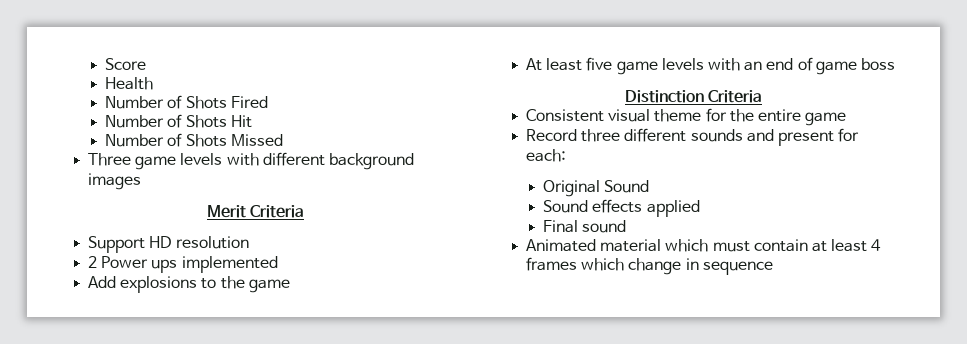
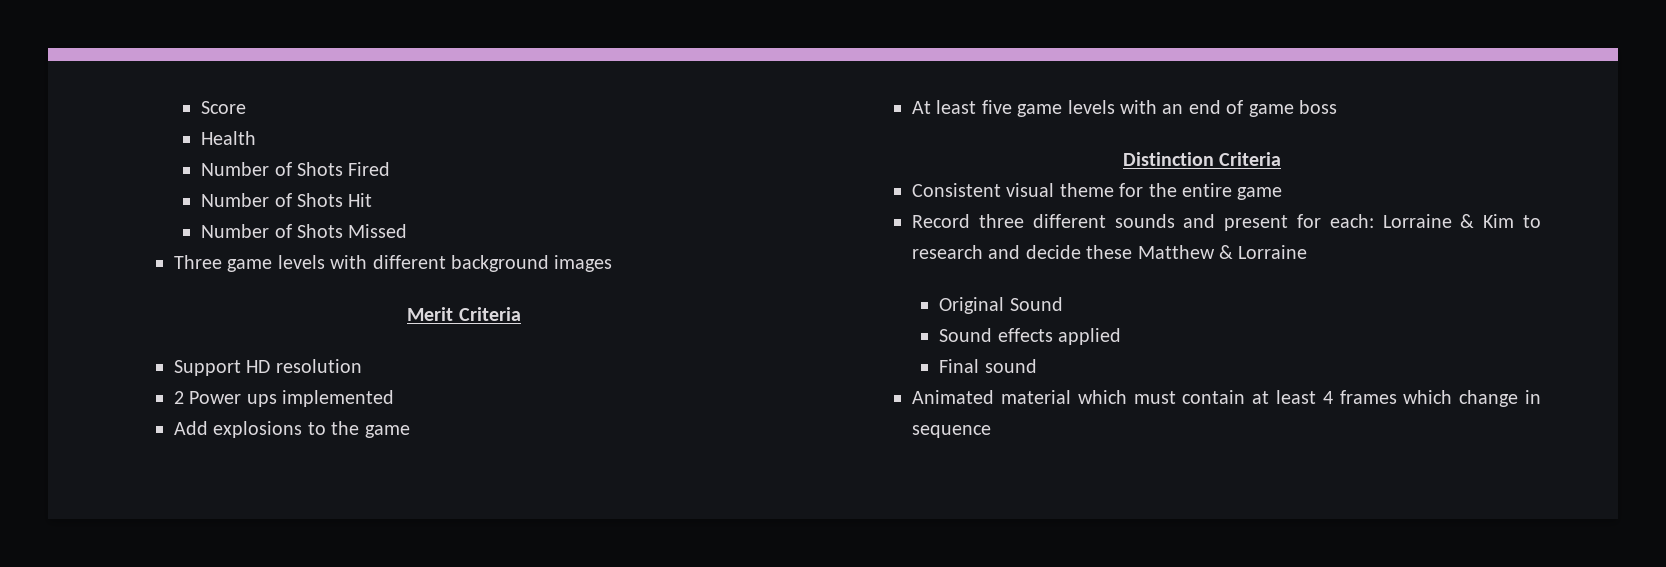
- Record three different sounds and present for each:
+ Record three different sounds and present for each: Lorraine & Kim to research and decide these Matthew & Lorraine

